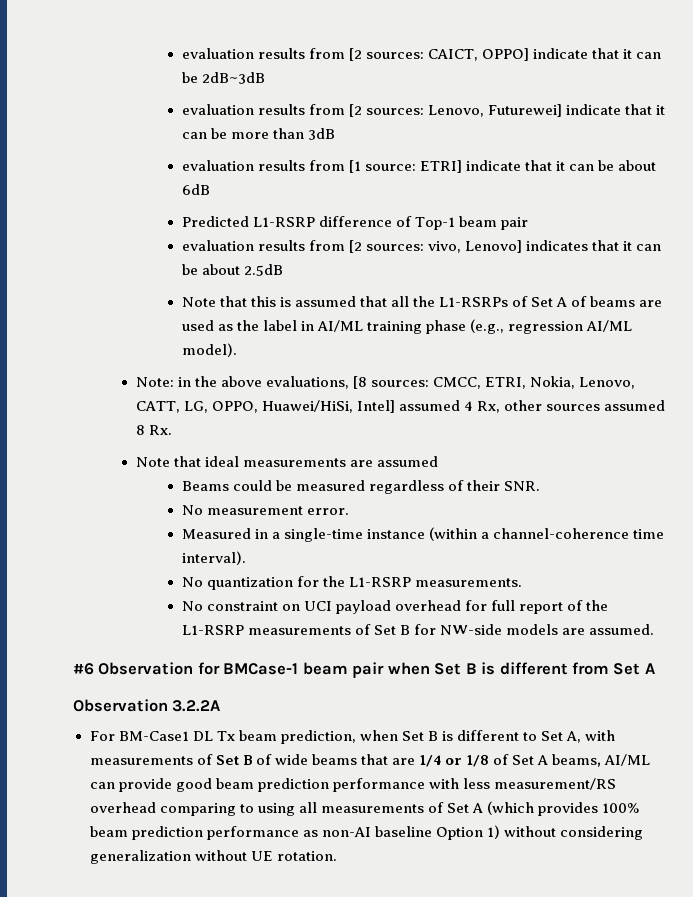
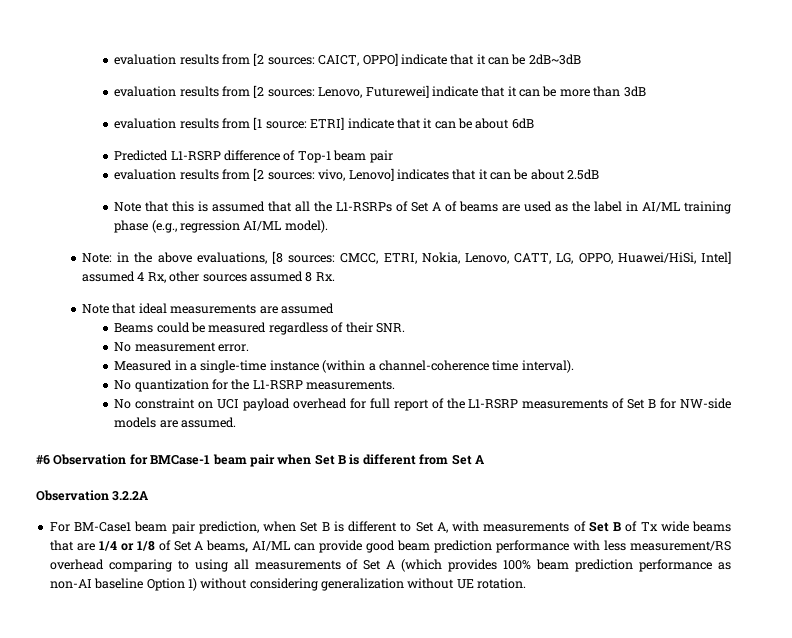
- For BM-Case1 DL Tx beam prediction, when Set B is different to Set A, with measurements of Set B of wide beams that are 1/4 or 1/8 of Set A beams, AI/ML can provide good beam prediction performance with less measurement/RS overhead comparing to using all measurements of Set A (which provides 100% beam prediction performance as non-AI baseline Option 1) without considering generalization without UE rotation.
+ For BM-Case1 beam pair prediction, when Set B is different to Set A, with measurements of Set B of Tx wide beams that are 1/4 or 1/8 of Set A beams, AI/ML can provide good beam prediction performance with less measurement/RS overhead comparing to using all measurements of Set A (which provides 100% beam prediction performance as non-AI baseline Option 1) without considering generalization without UE rotation.

